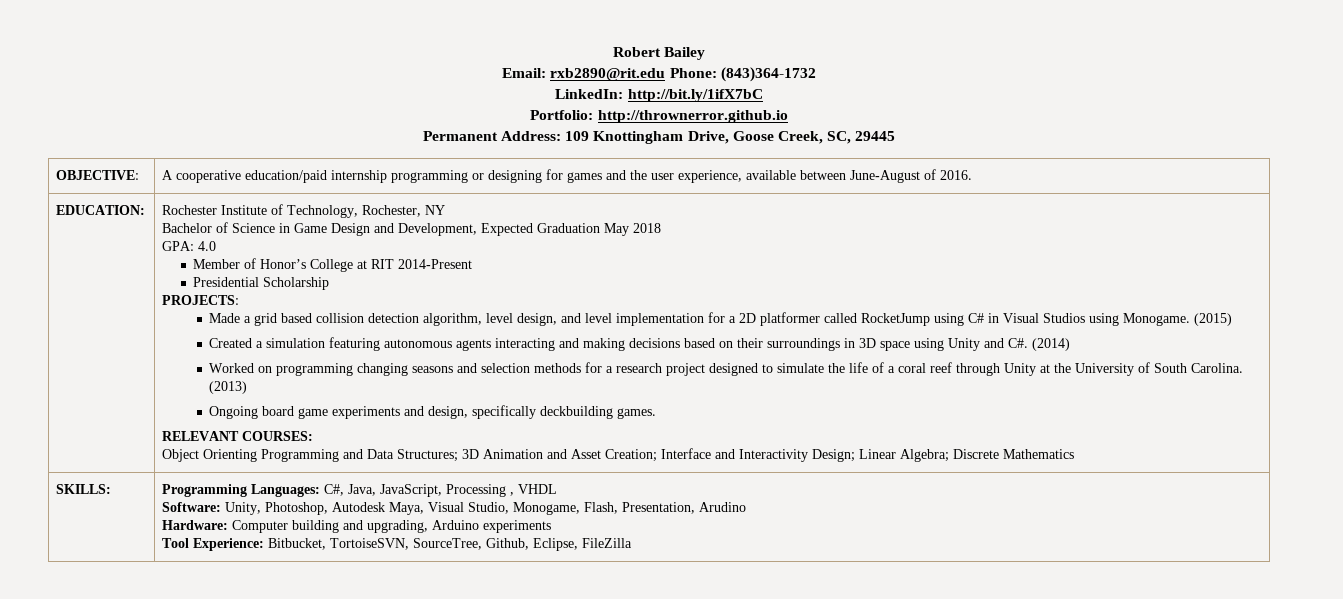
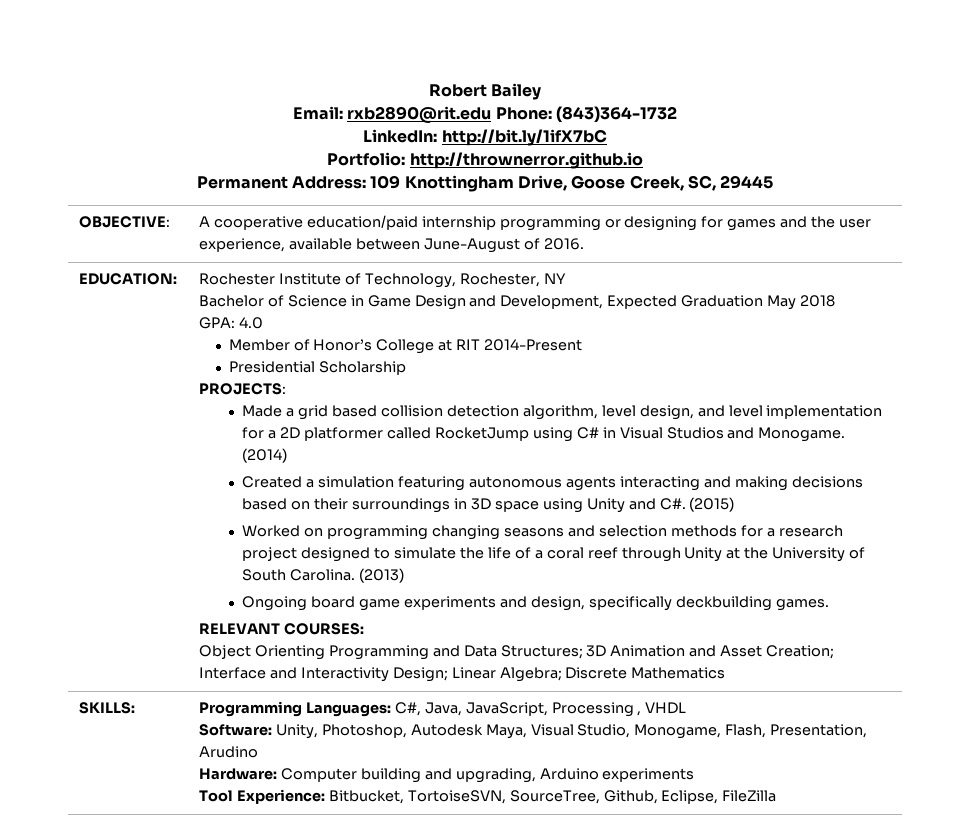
- Made a grid based collision detection algorithm, level design, and level implementation for a 2D platformer called RocketJump using C# in Visual Studios using Monogame. (2015)
+ Made a grid based collision detection algorithm, level design, and level implementation for a 2D platformer called RocketJump using C# in Visual Studios and Monogame. (2014)
- Created a simulation featuring autonomous agents interacting and making decisions based on their surroundings in 3D space using Unity and C#. (2014)
+ Created a simulation featuring autonomous agents interacting and making decisions based on their surroundings in 3D space using Unity and C#. (2015)

